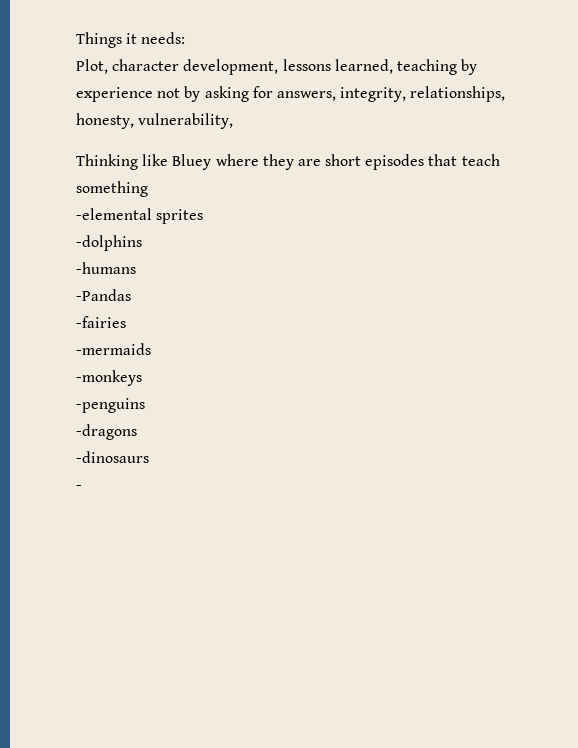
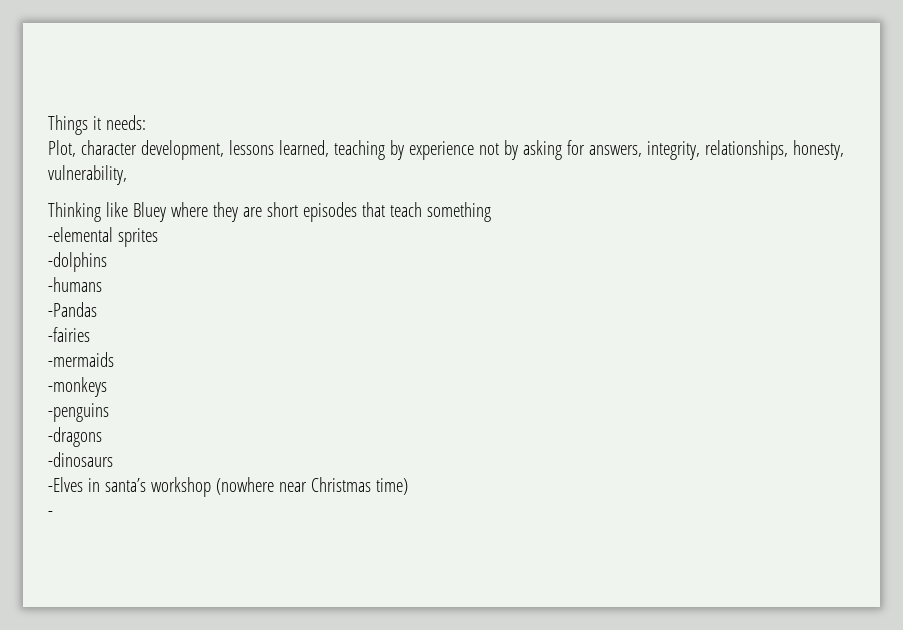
+ -Elves in santa’s workshop (nowhere near Christmas time)

